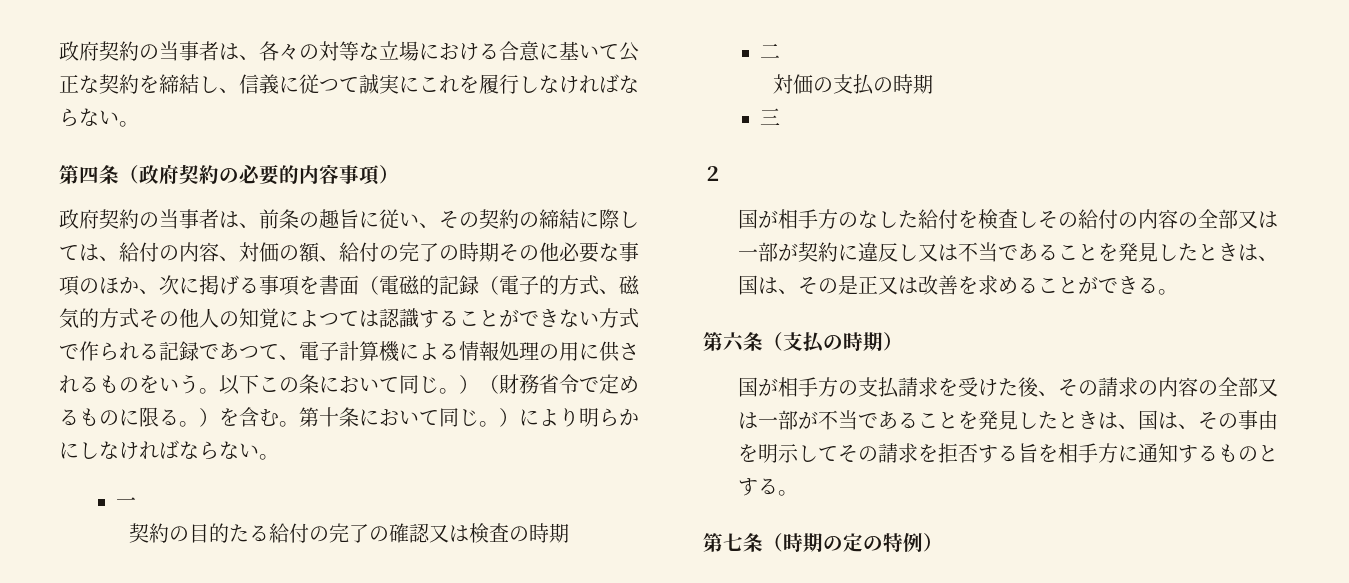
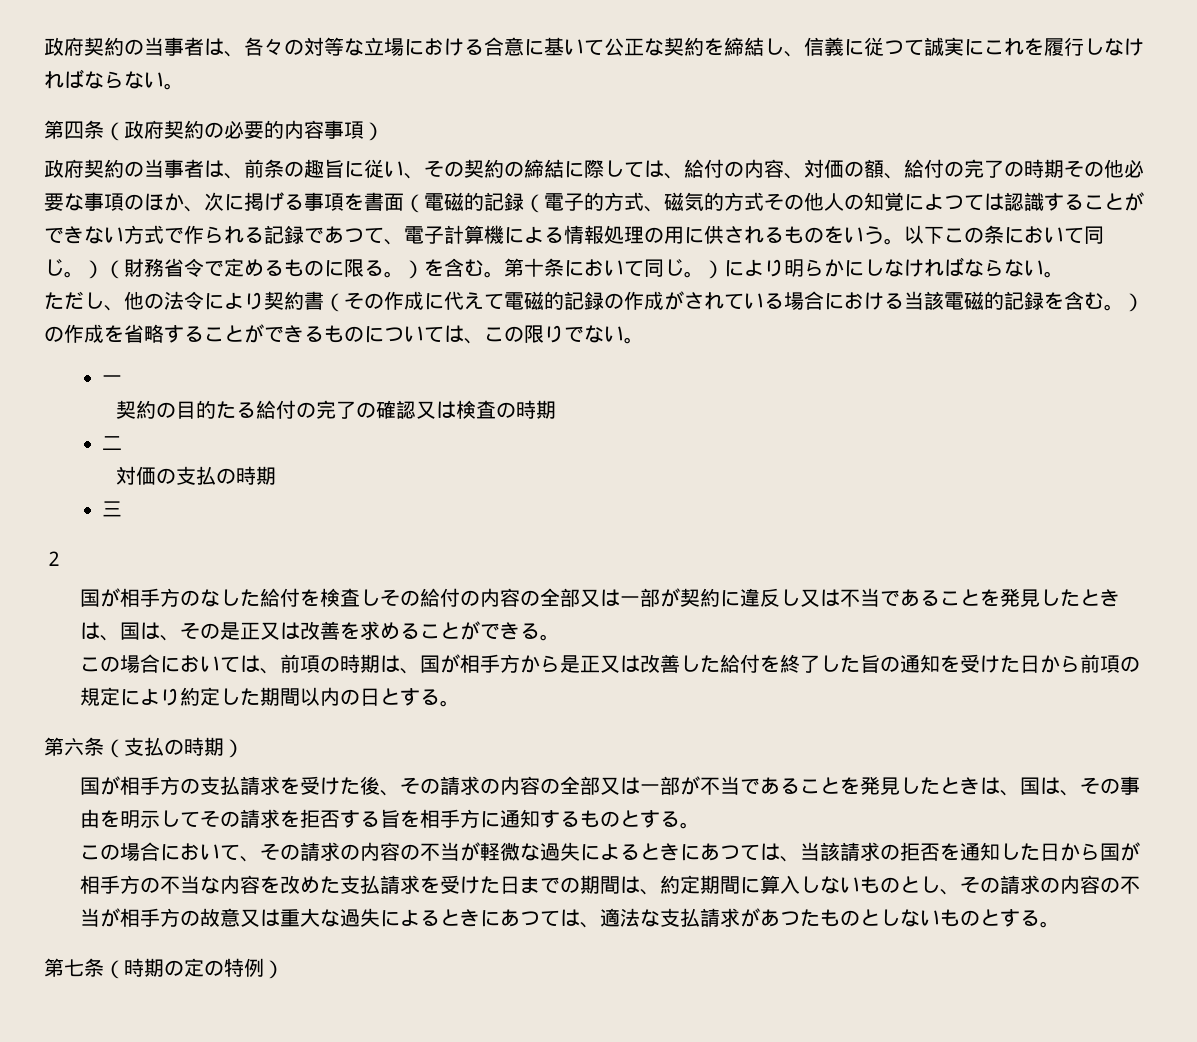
+ ただし、他の法令により契約書（その作成に代えて電磁的記録の作成がされている場合における当該電磁的記録を含む。）の作成を省略することができるものについては、この限りでない。
+ この場合においては、前項の時期は、国が相手方から是正又は改善した給付を終了した旨の通知を受けた日から前項の規定により約定した期間以内の日とする。
+ この場合において、その請求の内容の不当が軽微な過失によるときにあつては、当該請求の拒否を通知した日から国が相手方の不当な内容を改めた支払請求を受けた日までの期間は、約定期間に算入しないものとし、その請求の内容の不当が相手方の故意又は重大な過失によるときにあつては、適法な支払請求があつたものとしないものとする。

